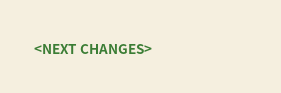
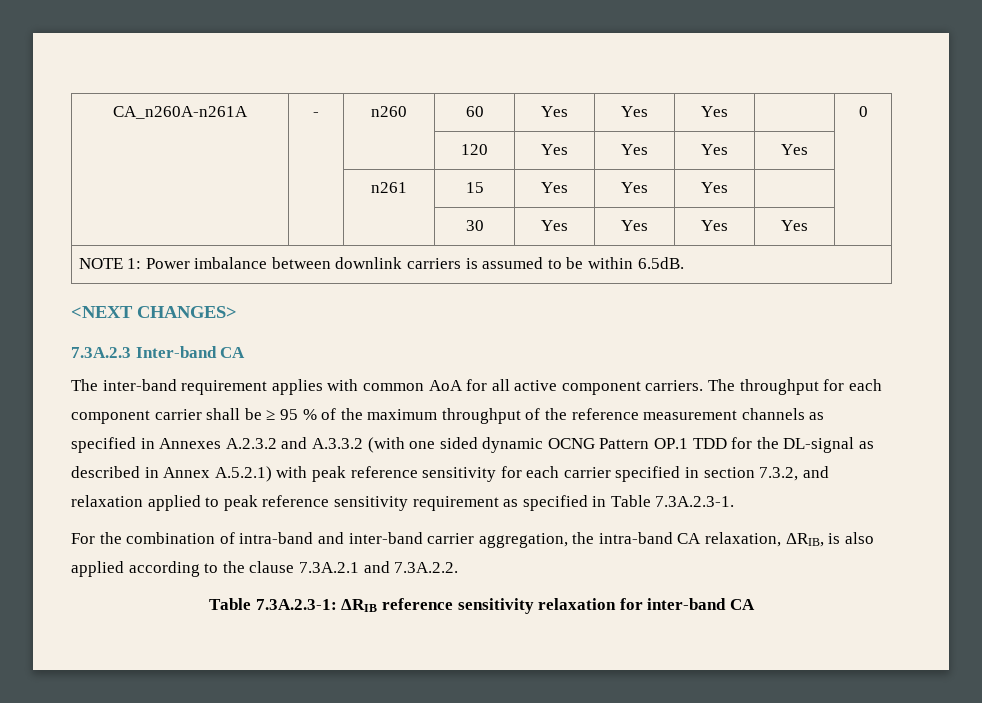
+ CA_n260A-n261A | - | n260 | 60 | Yes | Yes | Yes | | 0
+ | | | 120 | Yes | Yes | Yes | Yes |
+ | | n261 | 15 | Yes | Yes | Yes | |
+ | | | 30 | Yes | Yes | Yes | Yes |
+ NOTE 1: Power imbalance between downlink carriers is assumed to be within 6.5dB.
  <NEXT CHANGES>
+ 7.3A.2.3 Inter-band CA
+ The inter-band requirement applies with common AoA for all active component carriers. The throughput for each component carrier shall be ≥ 95 % of the maximum throughput of the reference measurement channels as specified in Annexes A.2.3.2 and A.3.3.2 (with one sided dynamic OCNG Pattern OP.1 TDD for the DL-signal as described in Annex A.5.2.1) with peak reference sensitivity for each carrier specified in section 7.3.2, and relaxation applied to peak reference sensitivity requirement as specified in Table 7.3A.2.3-1.
+ For the combination of intra-band and inter-band carrier aggregation, the intra-band CA relaxation, ΔRIB, is also applied according to the clause 7.3A.2.1 and 7.3A.2.2.
+ Table 7.3A.2.3-1: ΔRIB reference sensitivity relaxation for inter-band CA

